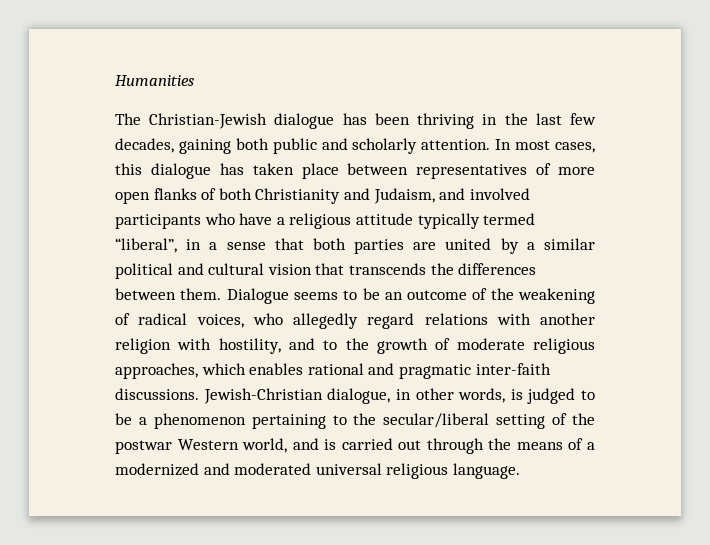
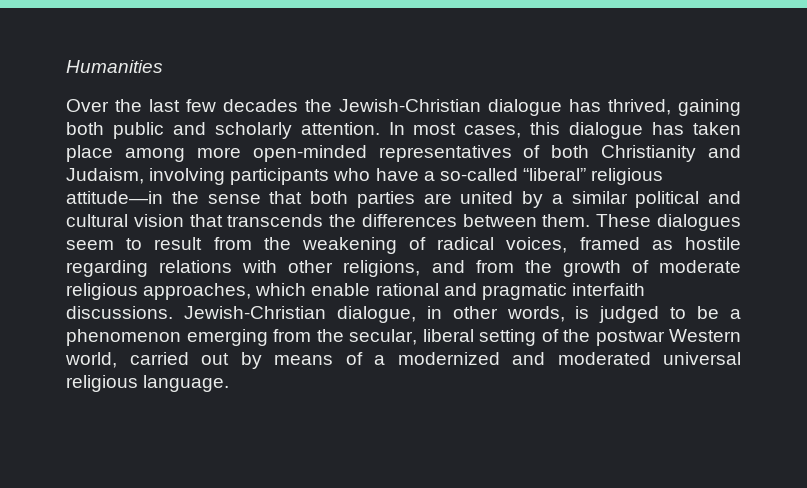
- The Christian-Jewish dialogue has been thriving in the last few decades, gaining both public and scholarly attention.
+ Over the last few decades the Jewish-Christian dialogue has thrived, gaining both public and scholarly attention.
- In most cases, this dialogue has taken place between representatives of more open flanks of both Christianity and Judaism, and involved participants who have a religious attitude typically termed “liberal”, in a sense that both parties are united by a similar political and cultural vision that transcends the differences between them.
+ In most cases, this dialogue has taken place among more open-minded representatives of both Christianity and Judaism, involving participants who have a so-called “liberal” religious attitude—in the sense that both parties are united by a similar political and cultural vision that transcends the differences between them.
- Dialogue seems to be an outcome of the weakening of radical voices, who allegedly regard relations with another religion with hostility, and to the growth of moderate religious approaches, which enables rational and pragmatic inter-faith discussions.
+ These dialogues seem to result from the weakening of radical voices, framed as hostile regarding relations with other religions, and from the growth of moderate religious approaches, which enable rational and pragmatic interfaith discussions.
- Jewish-Christian dialogue, in other words, is judged to be a phenomenon pertaining to the secular/liberal setting of the postwar Western world, and is carried out through the means of a modernized and moderated universal religious language.
+ Jewish-Christian dialogue, in other words, is judged to be a phenomenon emerging from the secular, liberal setting of the postwar Western world, carried out by means of a modernized and moderated universal religious language.

